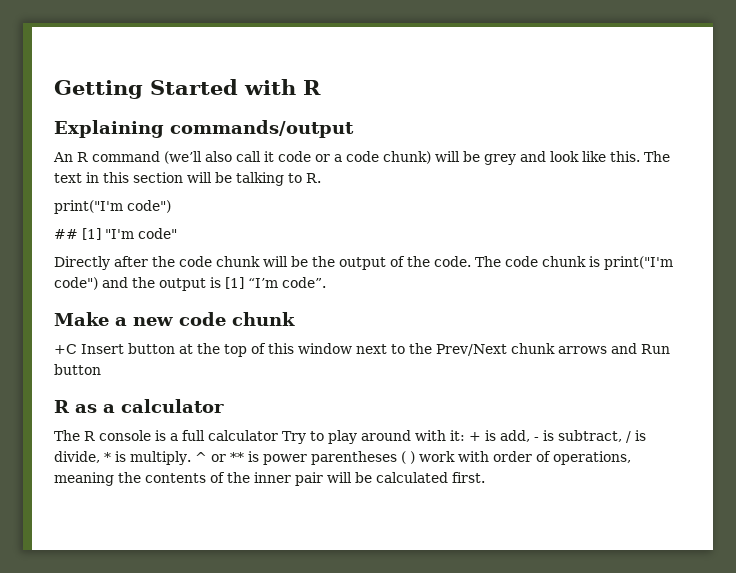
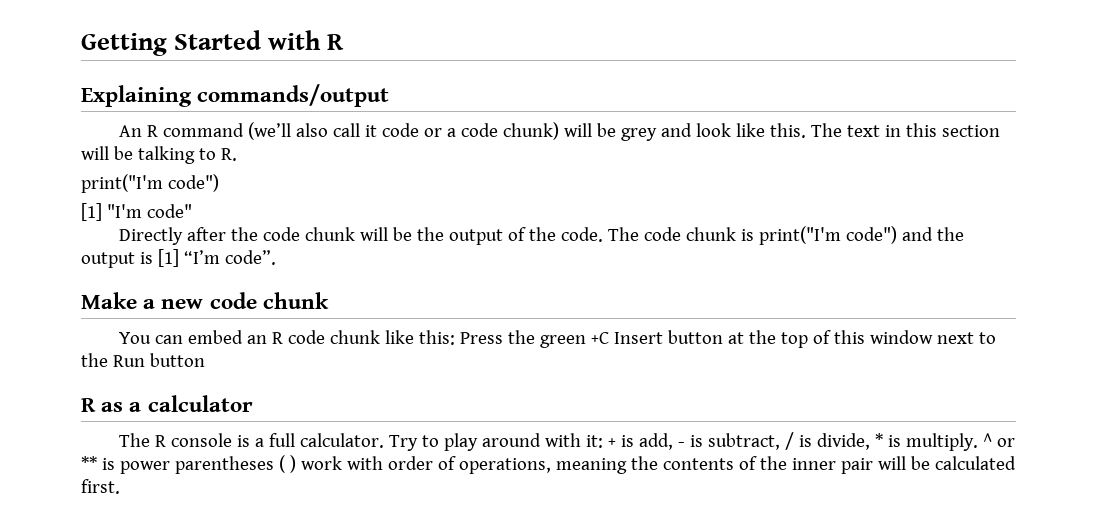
- ## [1] "I'm code"
+ [1] "I'm code"
- +C Insert button at the top of this window next to the Prev/Next chunk arrows and Run button
+ You can embed an R code chunk like this: Press the green +C Insert button at the top of this window next to the Run button
- The R console is a full calculator Try to play around with it: + is add, - is subtract, / is divide, * is multiply.
+ The R console is a full calculator. Try to play around with it: + is add, - is subtract, / is divide, * is multiply.

